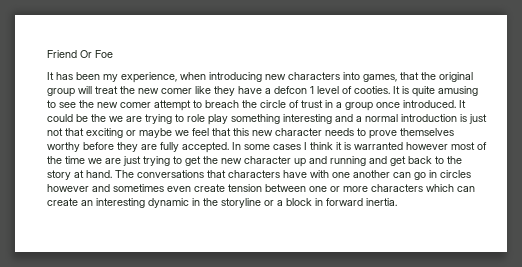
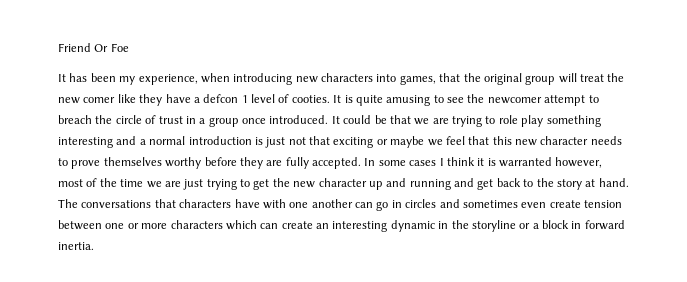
- It is quite amusing to see the new comer attempt to breach the circle of trust in a group once introduced.
+ It is quite amusing to see the newcomer attempt to breach the circle of trust in a group once introduced.
- It could be the we are trying to role play something interesting and a normal introduction is just not that exciting or maybe we feel that this new character needs to prove themselves worthy before they are fully accepted.
+ It could be that we are trying to role play something interesting and a normal introduction is just not that exciting or maybe we feel that this new character needs to prove themselves worthy before they are fully accepted.
- In some cases I think it is warranted however most of the time we are just trying to get the new character up and running and get back to the story at hand.
+ In some cases I think it is warranted however, most of the time we are just trying to get the new character up and running and get back to the story at hand.
- The conversations that characters have with one another can go in circles however and sometimes even create tension between one or more characters which can create an interesting dynamic in the storyline or a block in forward inertia.
+ The conversations that characters have with one another can go in circles and sometimes even create tension between one or more characters which can create an interesting dynamic in the storyline or a block in forward inertia.

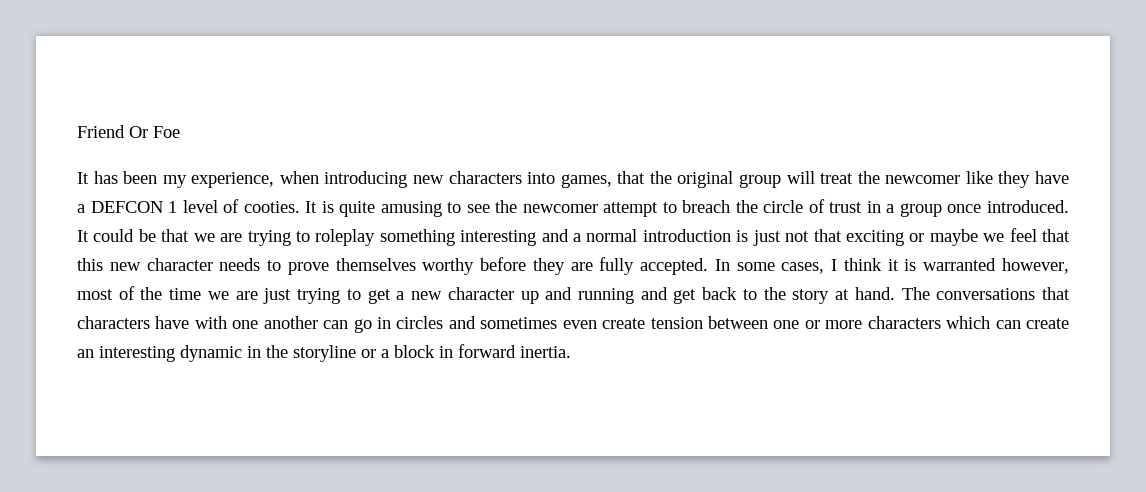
- It has been my experience, when introducing new characters into games, that the original group will treat the new comer like they have a defcon 1 level of cooties.
+ It has been my experience, when introducing new characters into games, that the original group will treat the newcomer like they have a DEFCON 1 level of cooties.
- It could be that we are trying to role play something interesting and a normal introduction is just not that exciting or maybe we feel that this new character needs to prove themselves worthy before they are fully accepted.
+ It could be that we are trying to roleplay something interesting and a normal introduction is just not that exciting or maybe we feel that this new character needs to prove themselves worthy before they are fully accepted.
- In some cases I think it is warranted however, most of the time we are just trying to get the new character up and running and get back to the story at hand.
+ In some cases, I think it is warranted however, most of the time we are just trying to get a new character up and running and get back to the story at hand.

